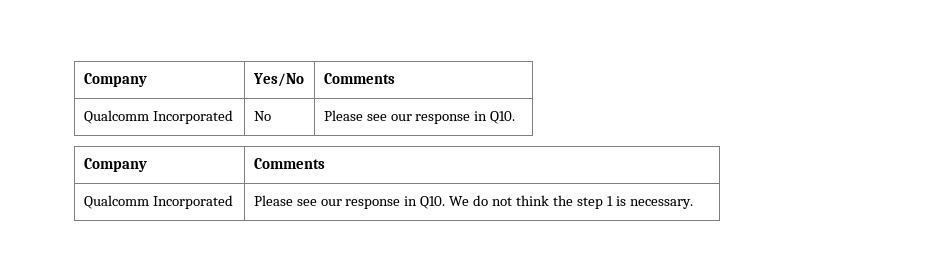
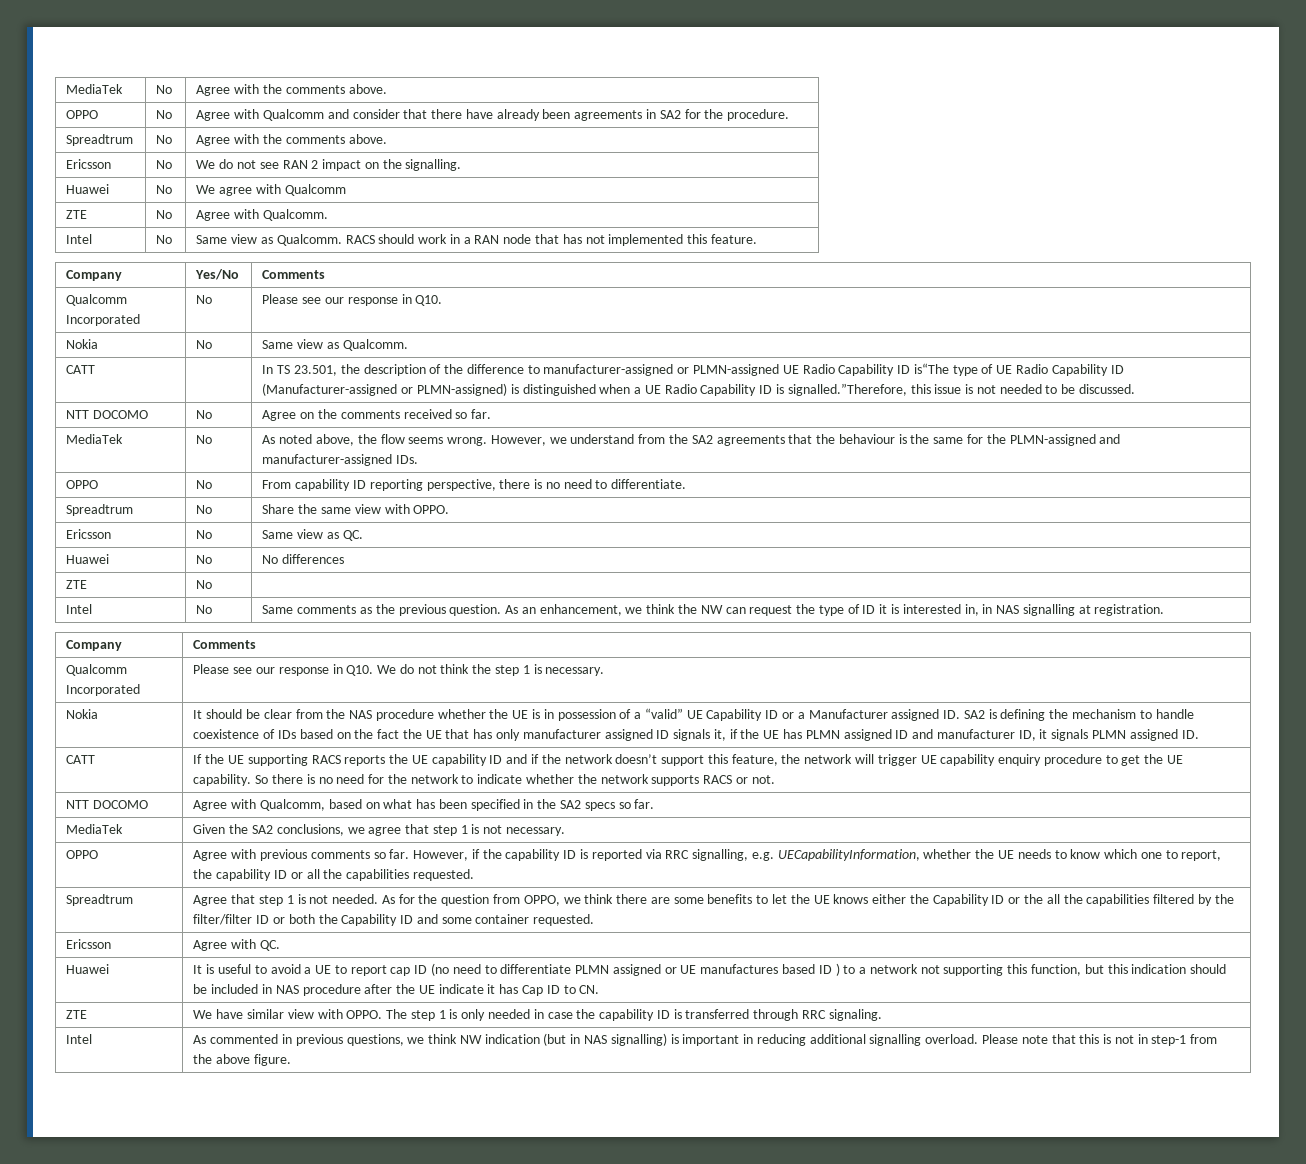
+ MediaTek | No | Agree with the comments above.
+ OPPO | No | Agree with Qualcomm and consider that there have already been agreements in SA2 for the procedure.
+ Spreadtrum | No | Agree with the comments above.
+ Ericsson | No | We do not see RAN 2 impact on the signalling.
+ Huawei | No | We agree with Qualcomm
+ ZTE | No | Agree with Qualcomm.
+ Intel | No | Same view as Qualcomm. RACS should work in a RAN node that has not implemented this feature.
+ Nokia | No | Same view as Qualcomm.
+ CATT | | In TS 23.501, the description of the difference to manufacturer-assigned or PLMN-assigned UE Radio Capability ID is“The type of UE Radio Capability ID (Manufacturer-assigned or PLMN-assigned) is distinguished when a UE Radio Capability ID is signalled.”Therefore, this issue is not needed to be discussed.
+ NTT DOCOMO | No | Agree on the comments received so far.
+ MediaTek | No | As noted above, the flow seems wrong. However, we understand from the SA2 agreements that the behaviour is the same for the PLMN-assigned and manufacturer-assigned IDs.
+ OPPO | No | From capability ID reporting perspective, there is no need to differentiate.
+ Spreadtrum | No | Share the same view with OPPO.
+ Ericsson | No | Same view as QC.
+ Huawei | No | No differences
+ ZTE | No |
+ Intel | No | Same comments as the previous question. As an enhancement, we think the NW can request the type of ID it is interested in, in NAS signalling at registration.
+ Nokia | It should be clear from the NAS procedure whether the UE is in possession of a “valid” UE Capability ID or a Manufacturer assigned ID. SA2 is defining the mechanism to handle coexistence of IDs based on the fact the UE that has only manufacturer assigned ID signals it, if the UE has PLMN assigned ID and manufacturer ID, it signals PLMN assigned ID.
+ CATT | If the UE supporting RACS reports the UE capability ID and if the network doesn’t support this feature, the network will trigger UE capability enquiry procedure to get the UE capability. So there is no need for the network to indicate whether the network supports RACS or not.
+ NTT DOCOMO | Agree with Qualcomm, based on what has been specified in the SA2 specs so far.
+ MediaTek | Given the SA2 conclusions, we agree that step 1 is not necessary.
+ OPPO | Agree with previous comments so far. However, if the capability ID is reported via RRC signalling, e.g. UECapabilityInformation, whether the UE needs to know which one to report, the capability ID or all the capabilities requested.
+ Spreadtrum | Agree that step 1 is not needed. As for the question from OPPO, we think there are some benefits to let the UE knows either the Capability ID or the all the capabilities filtered by the filter/filter ID or both the Capability ID and some container requested.
+ Ericsson | Agree with QC.
+ Huawei | It is useful to avoid a UE to report cap ID (no need to differentiate PLMN assigned or UE manufactures based ID ) to a network not supporting this function, but this indication should be included in NAS procedure after the UE indicate it has Cap ID to CN.
+ ZTE | We have similar view with OPPO. The step 1 is only needed in case the capability ID is transferred through RRC signaling.
+ Intel | As commented in previous questions, we think NW indication (but in NAS signalling) is important in reducing additional signalling overload. Please note that this is not in step-1 from the above figure.

